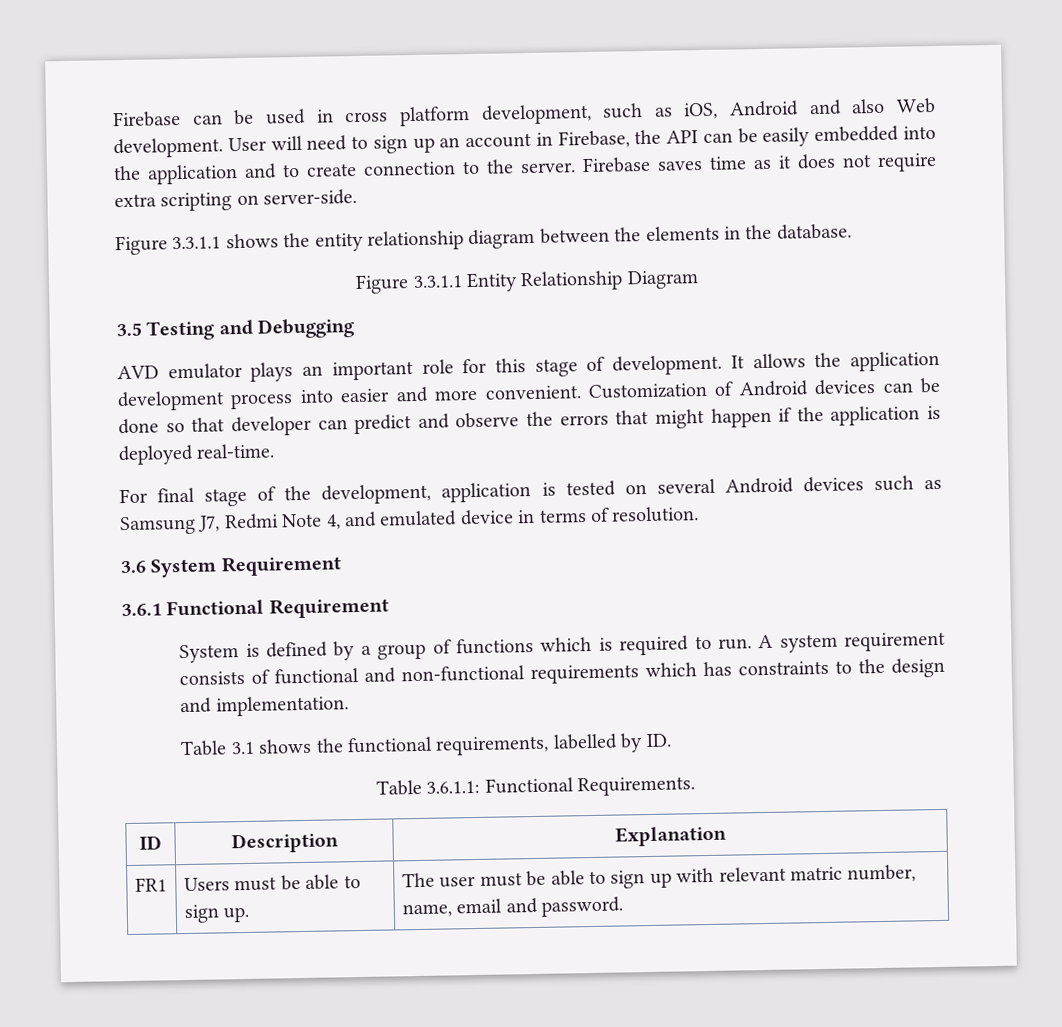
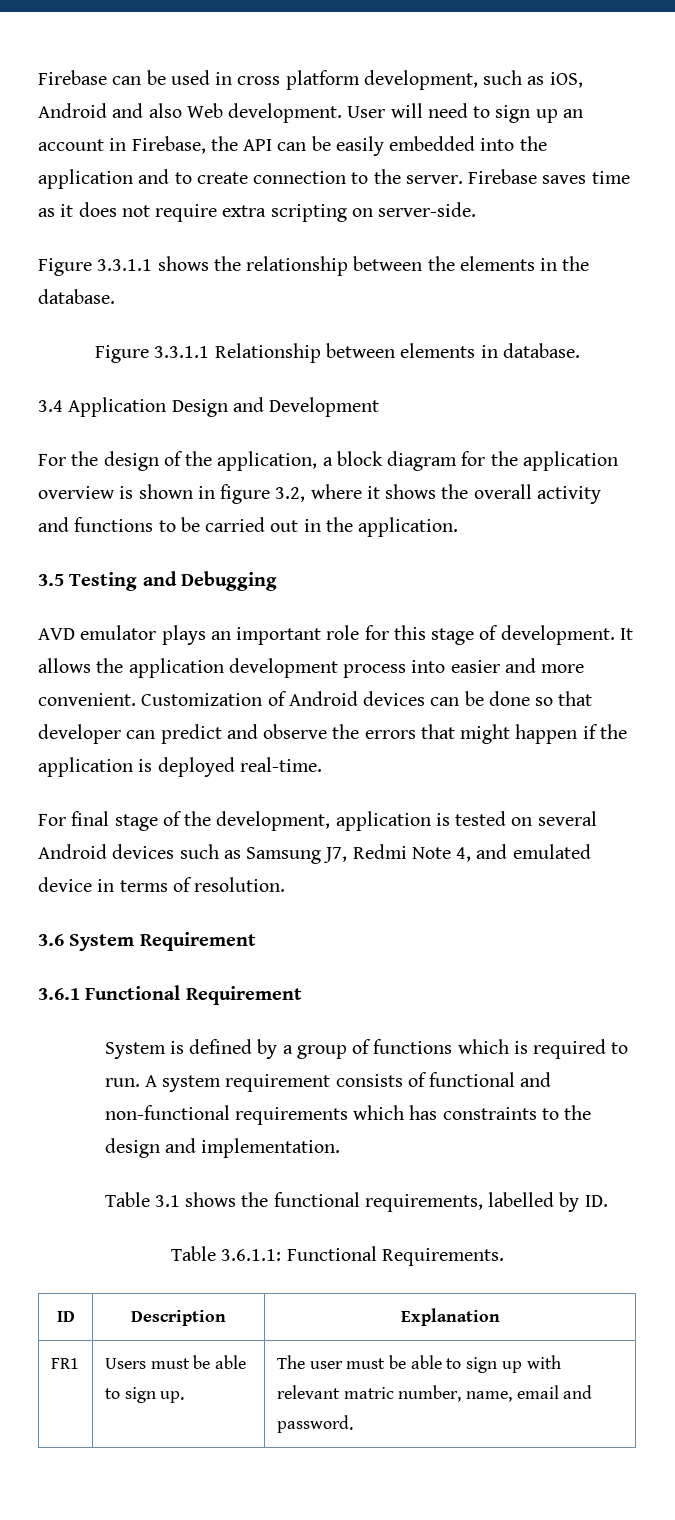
- Figure 3.3.1.1 shows the entity relationship diagram between the elements in the database.
+ Figure 3.3.1.1 shows the relationship between the elements in the database.
- Figure 3.3.1.1 Entity Relationship Diagram
+ Figure 3.3.1.1 Relationship between elements in database.
+ 3.4 Application Design and Development
+ For the design of the application, a block diagram for the application overview is shown in figure 3.2, where it shows the overall activity and functions to be carried out in the application.

